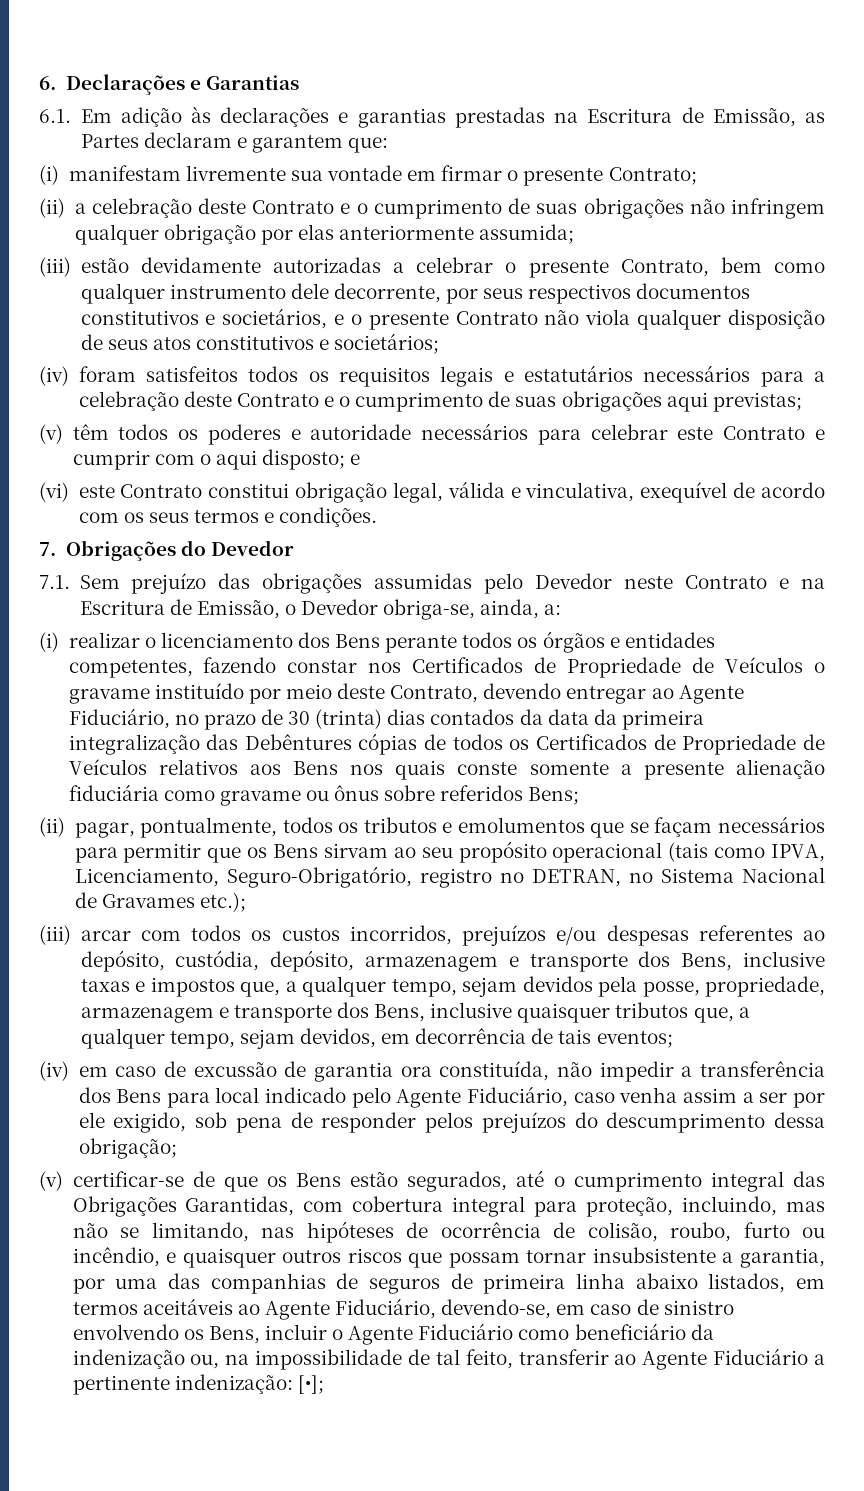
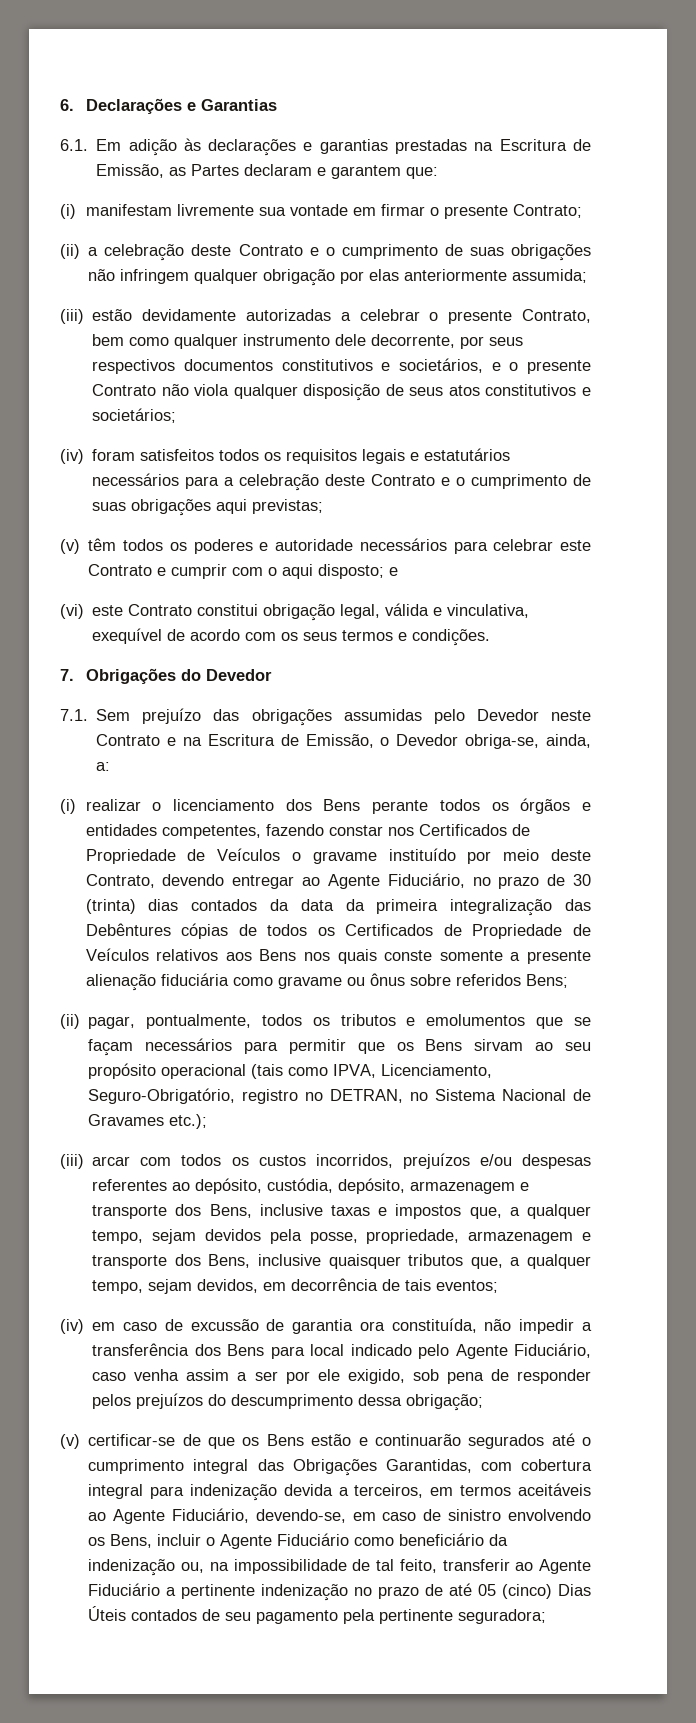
- (v) certificar-se de que os Bens estão segurados, até o cumprimento integral das Obrigações Garantidas, com cobertura integral para proteção, incluindo, mas não se limitando, nas hipóteses de ocorrência de colisão, roubo, furto ou incêndio, e quaisquer outros riscos que possam tornar insubsistente a garantia, por uma das companhias de seguros de primeira linha abaixo listados, em termos aceitáveis ao Agente Fiduciário, devendo-se, em caso de sinistro envolvendo os Bens, incluir o Agente Fiduciário como beneficiário da indenização ou, na impossibilidade de tal feito, transferir ao Agente Fiduciário a pertinente indenização: [•];
+ (v) certificar-se de que os Bens estão e continuarão segurados até o cumprimento integral das Obrigações Garantidas, com cobertura integral para indenização devida a terceiros, em termos aceitáveis ao Agente Fiduciário, devendo-se, em caso de sinistro envolvendo os Bens, incluir o Agente Fiduciário como beneficiário da indenização ou, na impossibilidade de tal feito, transferir ao Agente Fiduciário a pertinente indenização no prazo de até 05 (cinco) Dias Úteis contados de seu pagamento pela pertinente seguradora;

